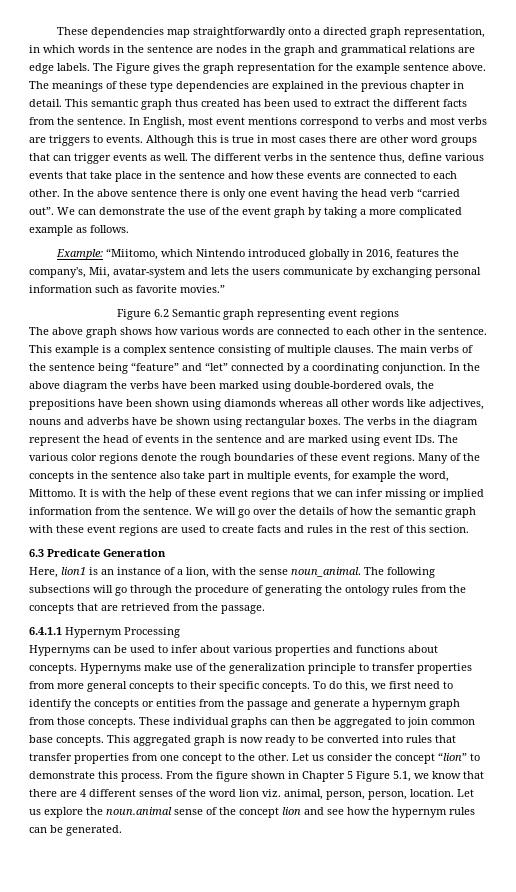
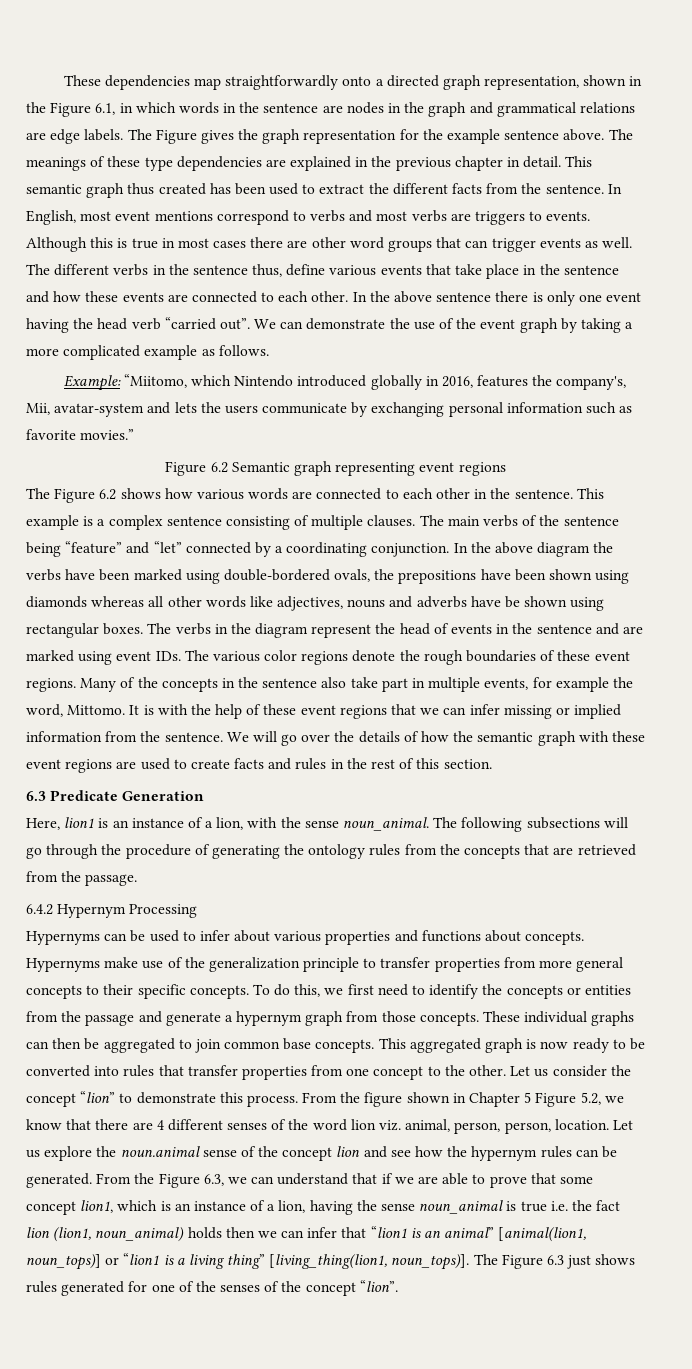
- These dependencies map straightforwardly onto a directed graph representation, in which words in the sentence are nodes in the graph and grammatical relations are edge labels.
+ These dependencies map straightforwardly onto a directed graph representation, shown in the Figure 6.1, in which words in the sentence are nodes in the graph and grammatical relations are edge labels.
- The above graph shows how various words are connected to each other in the sentence.
+ The Figure 6.2 shows how various words are connected to each other in the sentence.
- 6.4.1.1 Hypernym Processing
+ 6.4.2 Hypernym Processing
- From the figure shown in Chapter 5 Figure 5.1, we know that there are 4 different senses of the word lion viz. animal, person, person, location.
+ From the figure shown in Chapter 5 Figure 5.2, we know that there are 4 different senses of the word lion viz. animal, person, person, location.
+ From the Figure 6.3, we can understand that if we are able to prove that some concept lion1, which is an instance of a lion, having the sense noun_animal is true i.e. the fact lion (lion1, noun_animal) holds then we can infer that “lion1 is an animal” [animal(lion1, noun_tops)] or “lion1 is a living thing” [living_thing(lion1, noun_tops)]. The Figure 6.3 just shows rules generated for one of the senses of the concept “lion”.

